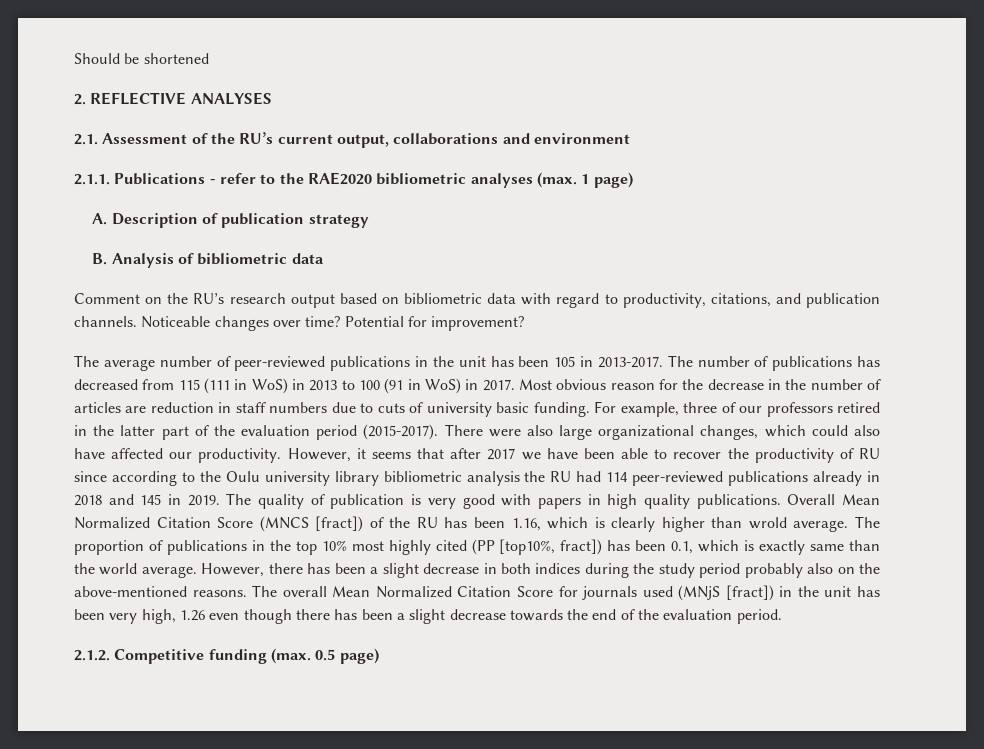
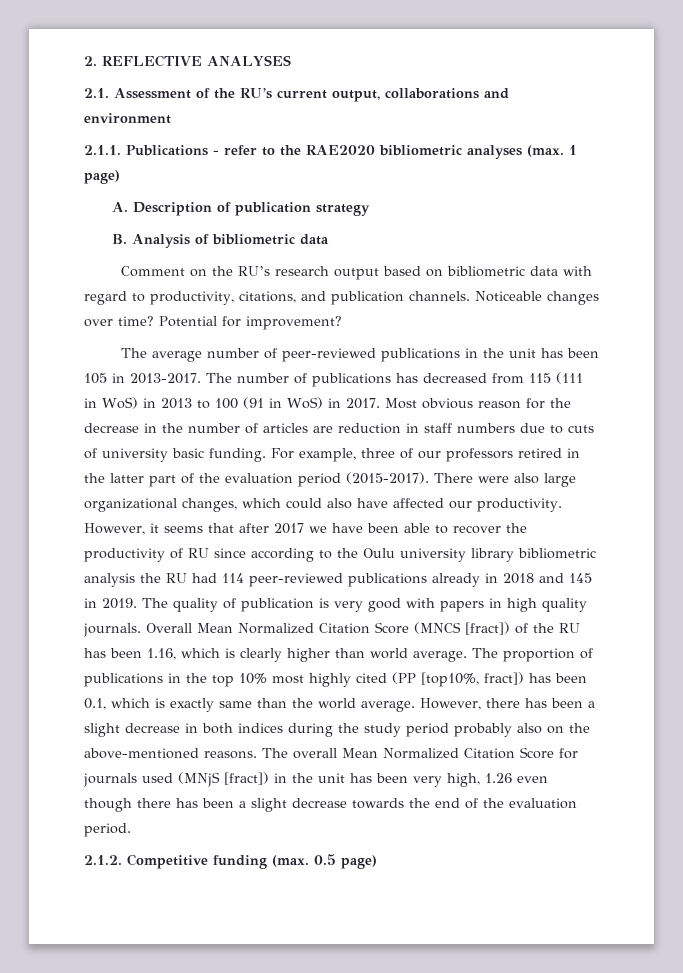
- Should be shortened
- The quality of publication is very good with papers in high quality publications.
+ The quality of publication is very good with papers in high quality journals.
- Overall Mean Normalized Citation Score (MNCS [fract]) of the RU has been 1.16, which is clearly higher than wrold average.
+ Overall Mean Normalized Citation Score (MNCS [fract]) of the RU has been 1.16, which is clearly higher than world average.

